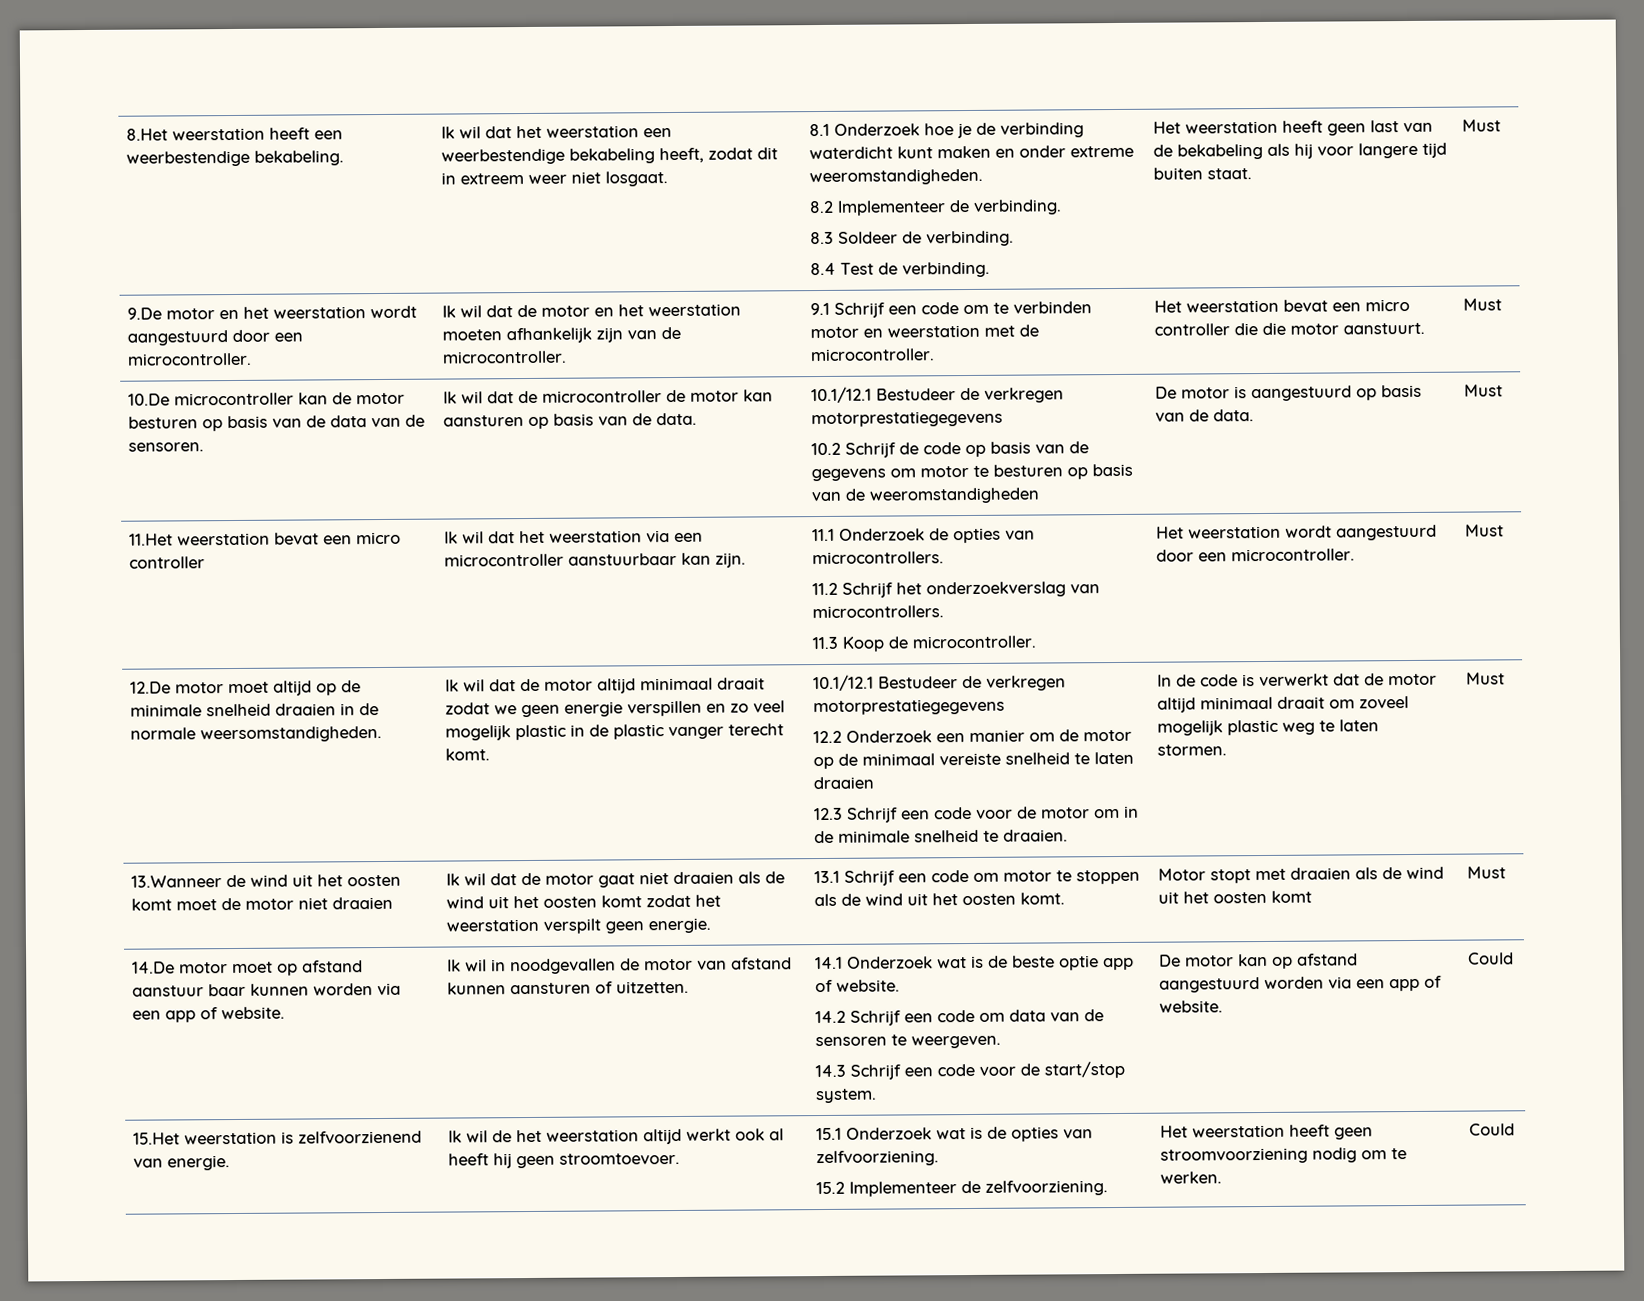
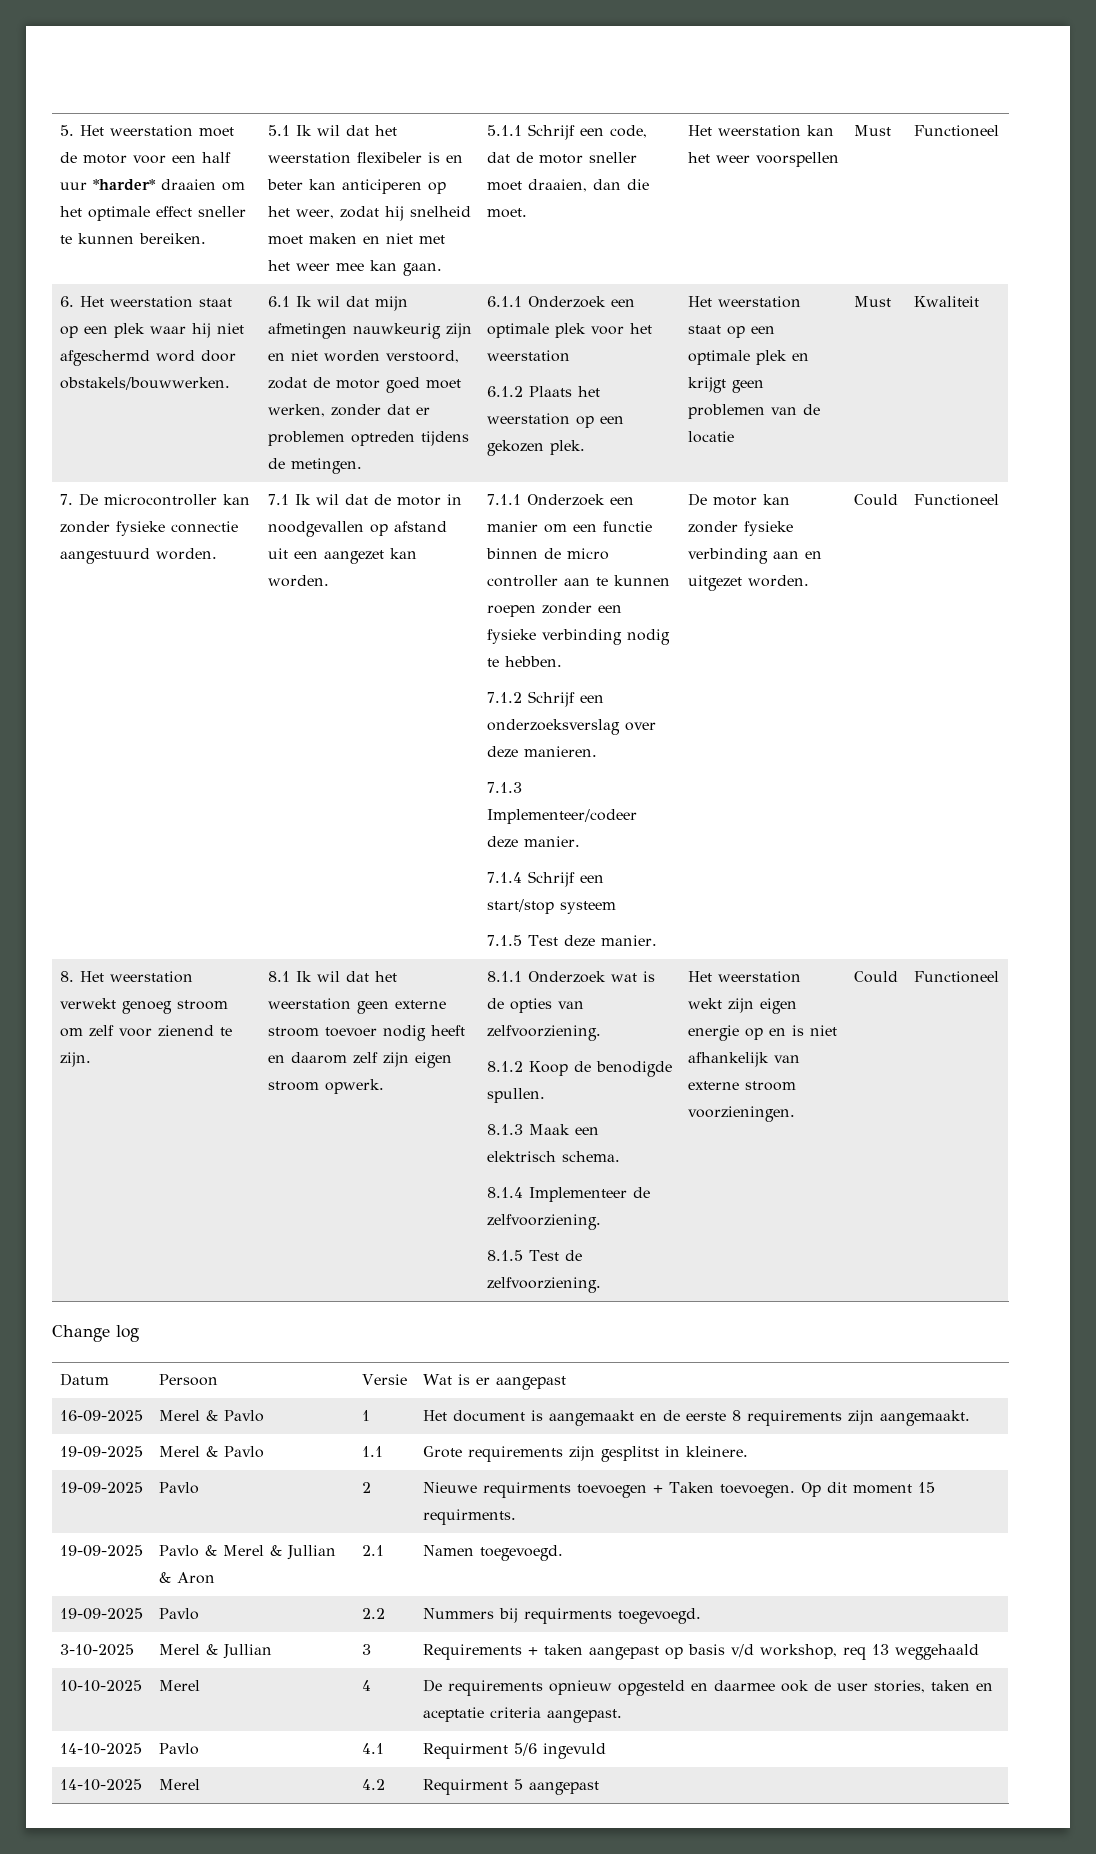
- 8.Het weerstation heeft een weerbestendige bekabeling. | Ik wil dat het weerstation een weerbestendige bekabeling heeft, zodat dit in extreem weer niet losgaat. | 8.1 Onderzoek hoe je de verbinding waterdicht kunt maken en onder extreme weeromstandigheden.
- 8.2 Implementeer de verbinding.
- 8.3 Soldeer de verbinding.
- 8.4 Test de verbinding. | Het weerstation heeft geen last van de bekabeling als hij voor langere tijd buiten staat. | Must
- 9.De motor en het weerstation wordt aangestuurd door een microcontroller. | Ik wil dat de motor en het weerstation moeten afhankelijk zijn van de microcontroller. | 9.1 Schrijf een code om te verbinden motor en weerstation met de microcontroller. | Het weerstation bevat een micro controller die die motor aanstuurt. | Must
- 10.De microcontroller kan de motor besturen op basis van de data van de sensoren. | Ik wil dat de microcontroller de motor kan aansturen op basis van de data. | 10.1/12.1 Bestudeer de verkregen motorprestatiegegevens
- 10.2 Schrijf de code op basis van de gegevens om motor te besturen op basis van de weeromstandigheden | De motor is aangestuurd op basis van de data. | Must
- 11.Het weerstation bevat een micro controller | Ik wil dat het weerstation via een microcontroller aanstuurbaar kan zijn. | 11.1 Onderzoek de opties van microcontrollers.
- 11.2 Schrijf het onderzoekverslag van microcontrollers.
- 11.3 Koop de microcontroller. | Het weerstation wordt aangestuurd door een microcontroller. | Must
- 12.De motor moet altijd op de minimale snelheid draaien in de normale weersomstandigheden. | Ik wil dat de motor altijd minimaal draait zodat we geen energie verspillen en zo veel mogelijk plastic in de plastic vanger terecht komt. | 10.1/12.1 Bestudeer de verkregen motorprestatiegegevens
- 12.2 Onderzoek een manier om de motor op de minimaal vereiste snelheid te laten draaien
- 12.3 Schrijf een code voor de motor om in de minimale snelheid te draaien. | In de code is verwerkt dat de motor altijd minimaal draait om zoveel mogelijk plastic weg te laten stormen. | Must
- 13.Wanneer de wind uit het oosten komt moet de motor niet draaien | Ik wil dat de motor gaat niet draaien als de wind uit het oosten komt zodat het weerstation verspilt geen energie. | 13.1 Schrijf een code om motor te stoppen als de wind uit het oosten komt. | Motor stopt met draaien als de wind uit het oosten komt | Must
- 14.De motor moet op afstand aanstuur baar kunnen worden via een app of website. | Ik wil in noodgevallen de motor van afstand kunnen aansturen of uitzetten. | 14.1 Onderzoek wat is de beste optie app of website.
- 14.2 Schrijf een code om data van de sensoren te weergeven.
- 14.3 Schrijf een code voor de start/stop system. | De motor kan op afstand aangestuurd worden via een app of website. | Could
- 15.Het weerstation is zelfvoorzienend van energie. | Ik wil de het weerstation altijd werkt ook al heeft hij geen stroomtoevoer. | 15.1 Onderzoek wat is de opties van zelfvoorziening.
+ 5. Het weerstation moet de motor voor een half uur *harder* draaien om het optimale effect sneller te kunnen bereiken. | 5.1 Ik wil dat het weerstation flexibeler is en beter kan anticiperen op het weer, zodat hij snelheid moet maken en niet met het weer mee kan gaan. | 5.1.1 Schrijf een code, dat de motor sneller moet draaien, dan die moet. | Het weerstation kan het weer voorspellen | Must | Functioneel
+ 6. Het weerstation staat op een plek waar hij niet afgeschermd word door obstakels/bouwwerken. | 6.1 Ik wil dat mijn afmetingen nauwkeurig zijn en niet worden verstoord, zodat de motor goed moet werken, zonder dat er problemen optreden tijdens de metingen. | 6.1.1 Onderzoek een optimale plek voor het weerstation
+ 6.1.2 Plaats het weerstation op een gekozen plek. | Het weerstation staat op een optimale plek en krijgt geen problemen van de locatie | Must | Kwaliteit
+ 7. De microcontroller kan zonder fysieke connectie aangestuurd worden. | 7.1 Ik wil dat de motor in noodgevallen op afstand uit een aangezet kan worden. | 7.1.1 Onderzoek een manier om een functie binnen de micro controller aan te kunnen roepen zonder een fysieke verbinding nodig te hebben.
+ 7.1.2 Schrijf een onderzoeksverslag over deze manieren.
+ 7.1.3 Implementeer/codeer deze manier.
+ 7.1.4 Schrijf een start/stop systeem
+ 7.1.5 Test deze manier. | De motor kan zonder fysieke verbinding aan en uitgezet worden. | Could | Functioneel
+ 8. Het weerstation verwekt genoeg stroom om zelf voor zienend te zijn. | 8.1 Ik wil dat het weerstation geen externe stroom toevoer nodig heeft en daarom zelf zijn eigen stroom opwerk. | 8.1.1 Onderzoek wat is de opties van zelfvoorziening.
- 15.2 Implementeer de zelfvoorziening. | Het weerstation heeft geen stroomvoorziening nodig om te werken. | Could
+ 8.1.2 Koop de benodigde spullen.
+ 8.1.3 Maak een elektrisch schema.
+ 8.1.4 Implementeer de zelfvoorziening.
+ 8.1.5 Test de zelfvoorziening. | Het weerstation wekt zijn eigen energie op en is niet afhankelijk van externe stroom voorzieningen. | Could | Functioneel
+ Change log
+ Datum | Persoon | Versie | Wat is er aangepast
+ 16-09-2025 | Merel & Pavlo | 1 | Het document is aangemaakt en de eerste 8 requirements zijn aangemaakt.
+ 19-09-2025 | Merel & Pavlo | 1.1 | Grote requirements zijn gesplitst in kleinere.
+ 19-09-2025 | Pavlo | 2 | Nieuwe requirments toevoegen + Taken toevoegen. Op dit moment 15 requirments.
+ 19-09-2025 | Pavlo & Merel & Jullian & Aron | 2.1 | Namen toegevoegd.
+ 19-09-2025 | Pavlo | 2.2 | Nummers bij requirments toegevoegd.
+ 3-10-2025 | Merel & Jullian | 3 | Requirements + taken aangepast op basis v/d workshop, req 13 weggehaald
+ 10-10-2025 | Merel | 4 | De requirements opnieuw opgesteld en daarmee ook de user stories, taken en aceptatie criteria aangepast.
+ 14-10-2025 | Pavlo | 4.1 | Requirment 5/6 ingevuld
+ 14-10-2025 | Merel | 4.2 | Requirment 5 aangepast

